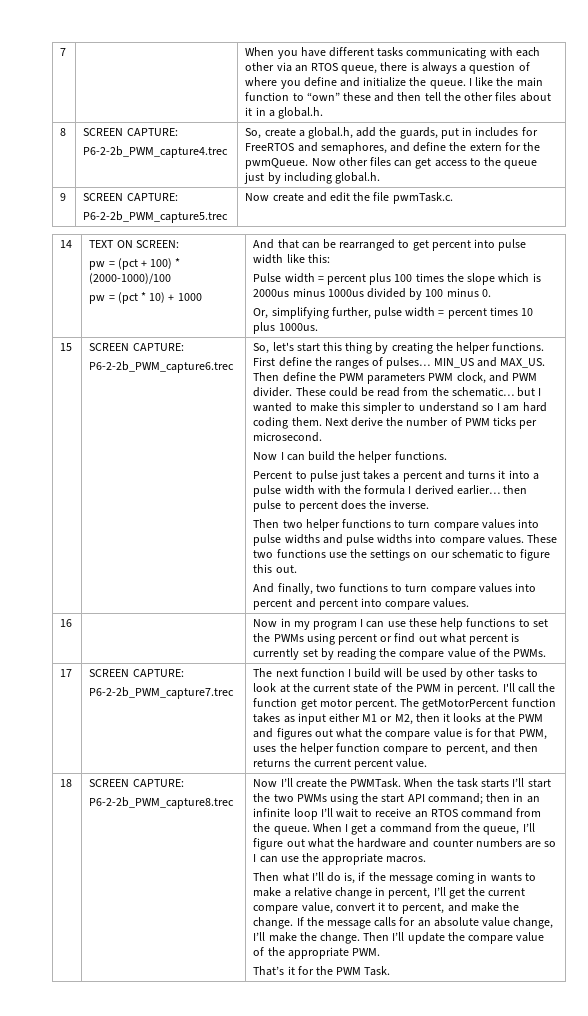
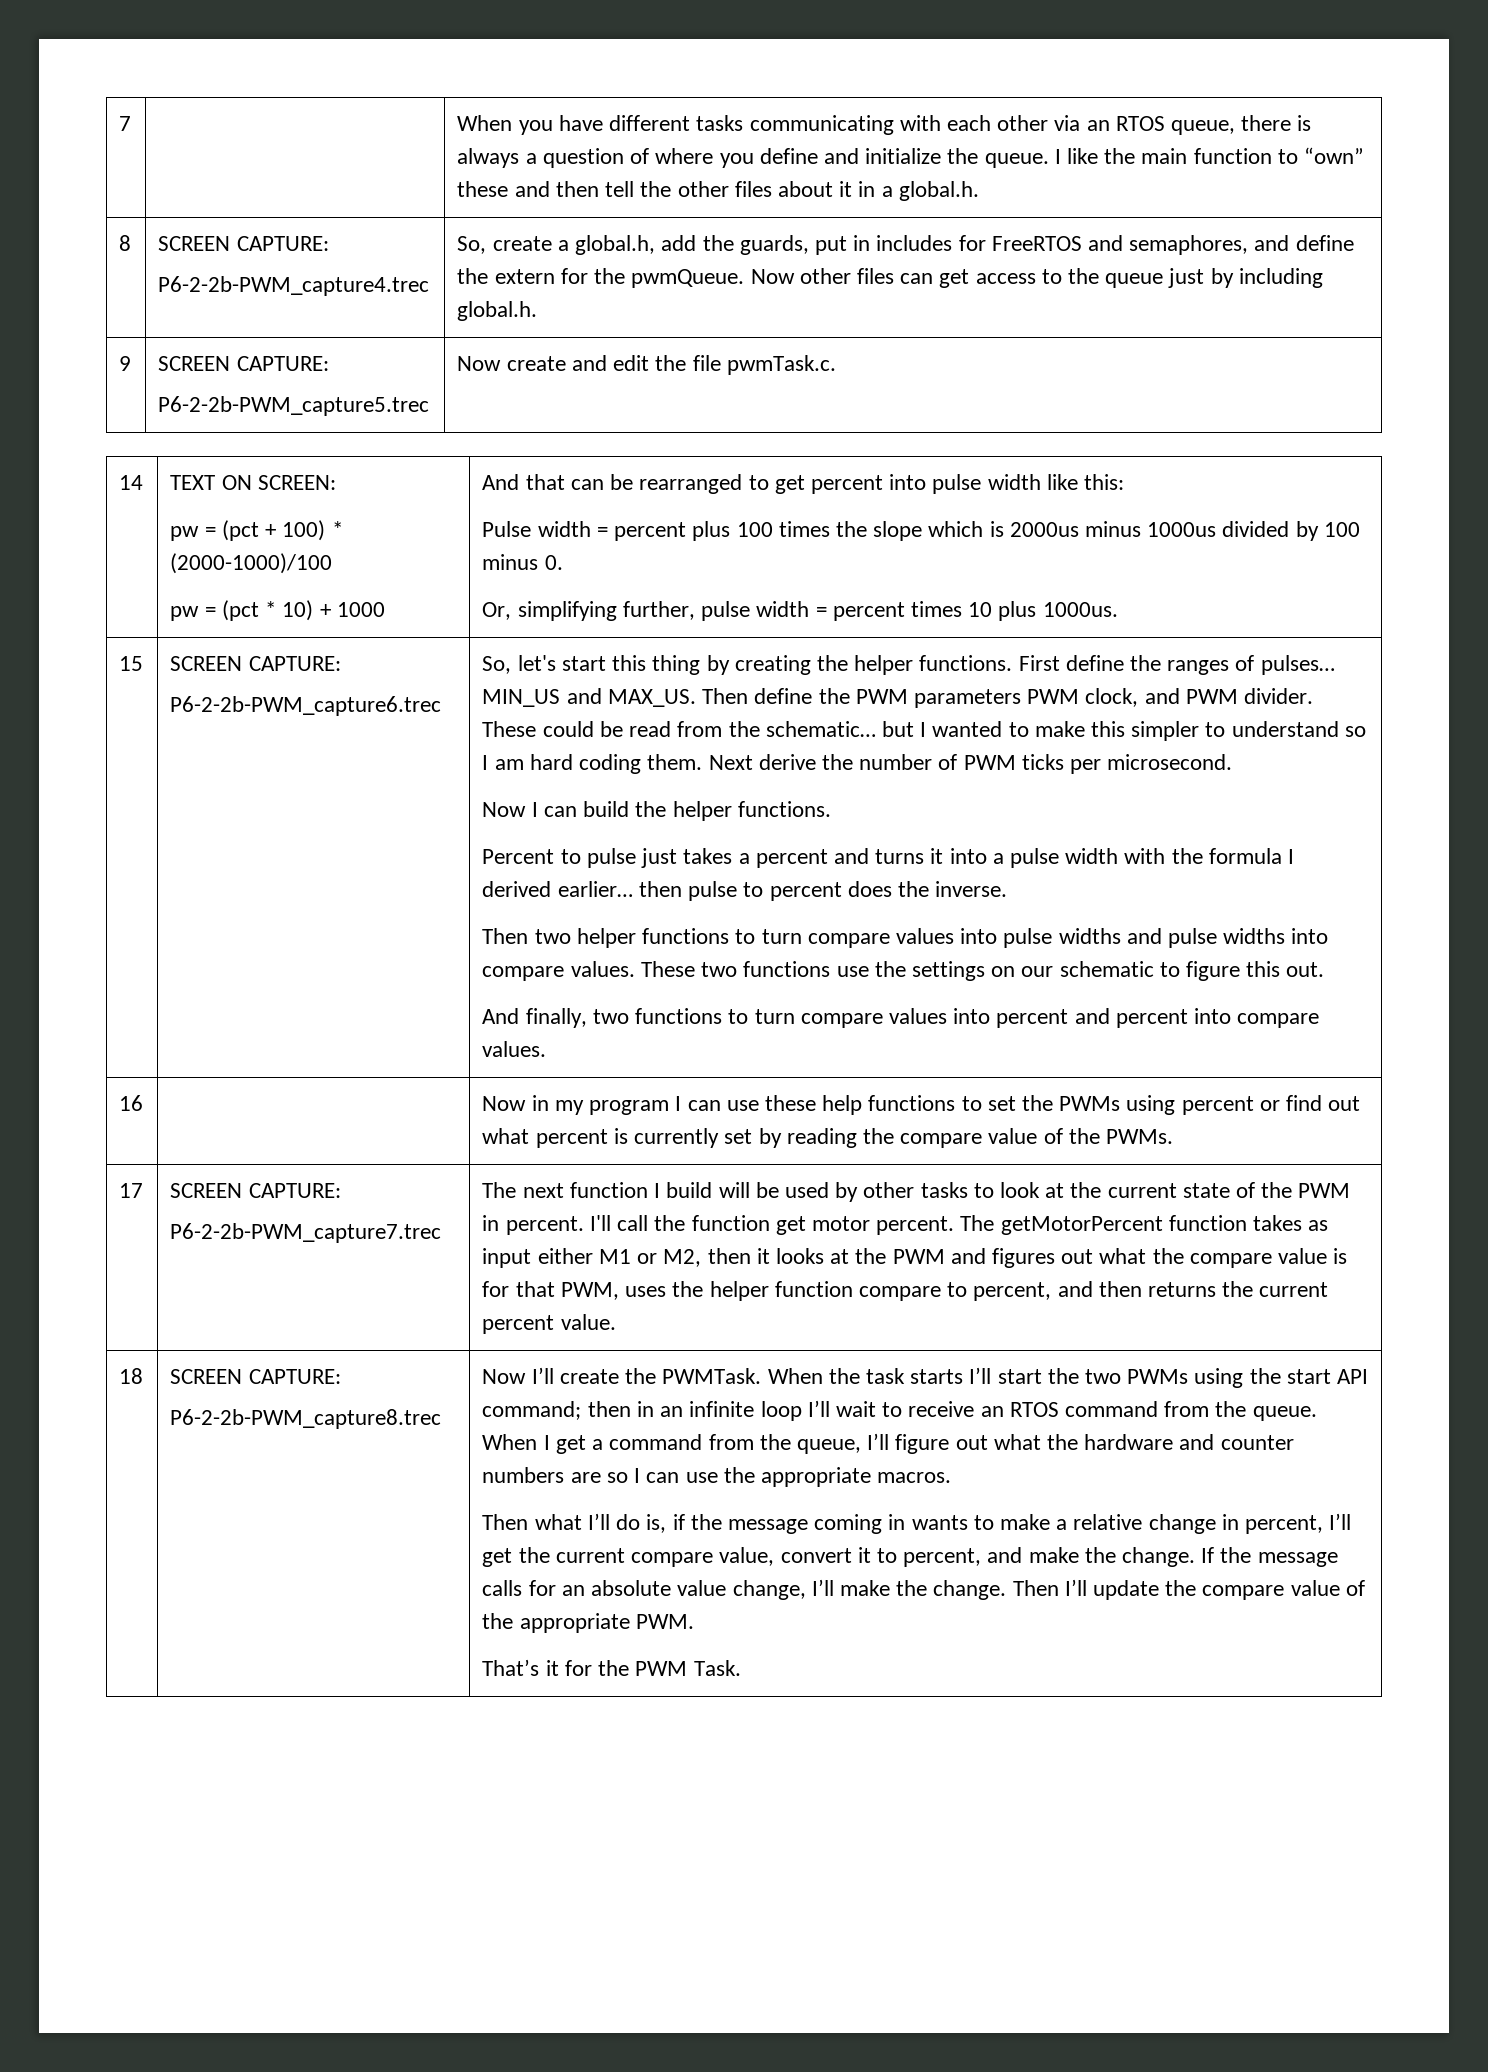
  8 | SCREEN CAPTURE:
- P6-2-2b_PWM_capture4.trec | So, create a global.h, add the guards, put in includes for FreeRTOS and semaphores, and define the extern for the pwmQueue. Now other files can get access to the queue just by including global.h.
+ P6-2-2b-PWM_capture4.trec | So, create a global.h, add the guards, put in includes for FreeRTOS and semaphores, and define the extern for the pwmQueue. Now other files can get access to the queue just by including global.h.
  9 | SCREEN CAPTURE:
- P6-2-2b_PWM_capture5.trec | Now create and edit the file pwmTask.c.
+ P6-2-2b-PWM_capture5.trec | Now create and edit the file pwmTask.c.
- P6-2-2b_PWM_capture6.trec
+ P6-2-2b-PWM_capture6.trec
- P6-2-2b_PWM_capture7.trec
+ P6-2-2b-PWM_capture7.trec
- P6-2-2b_PWM_capture8.trec
+ P6-2-2b-PWM_capture8.trec

